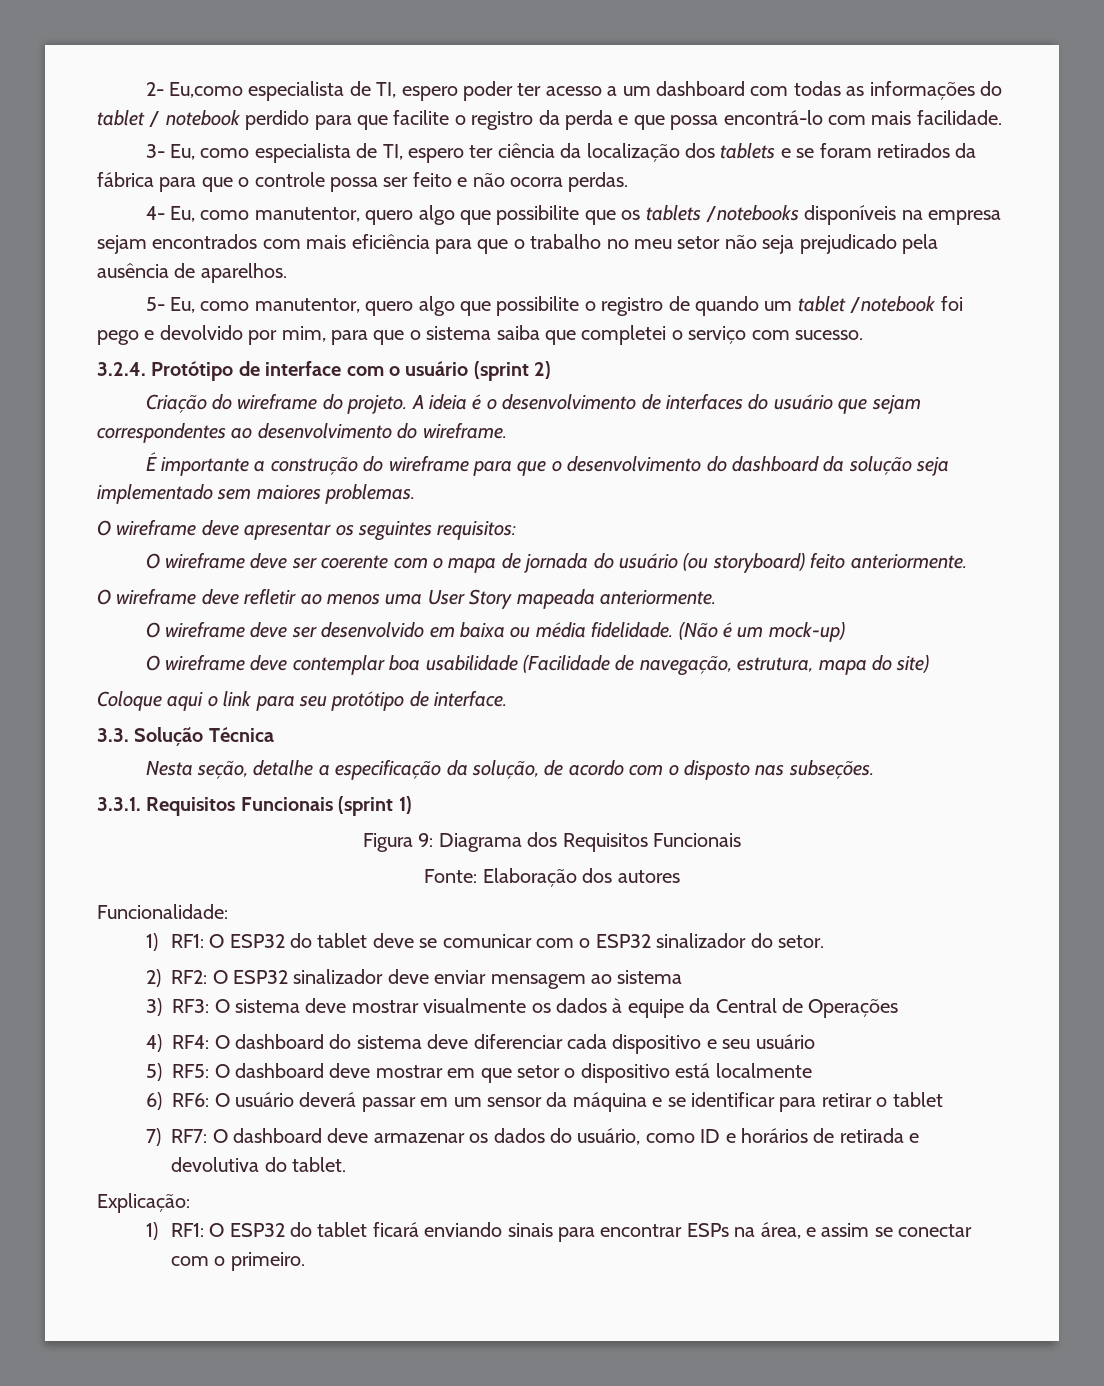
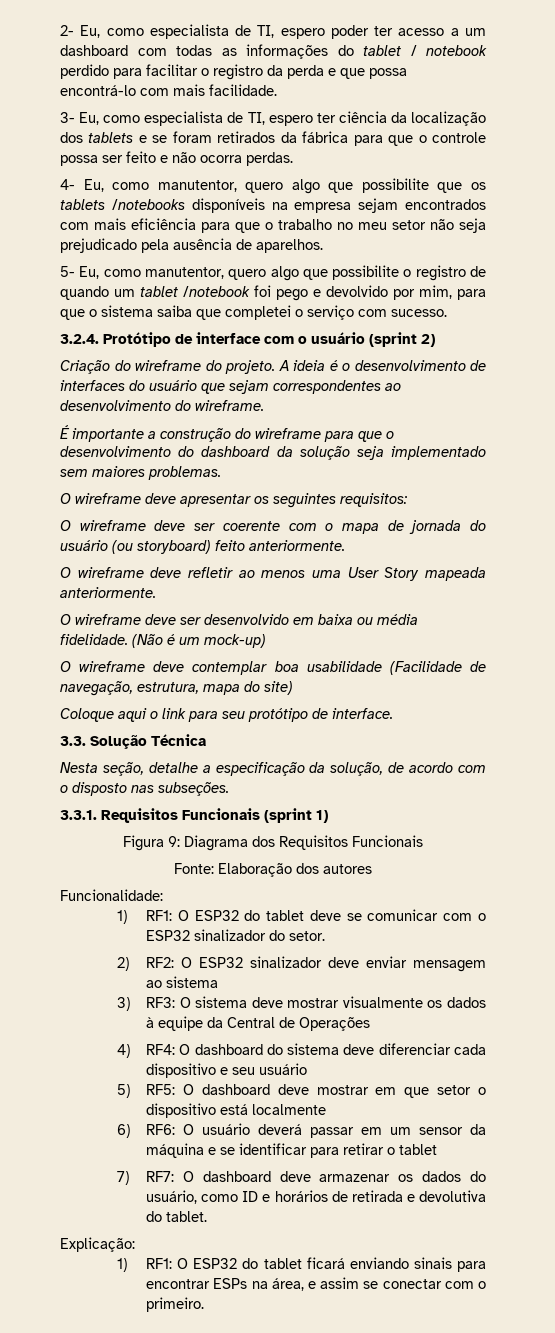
- 2- Eu,como especialista de TI, espero poder ter acesso a um dashboard com todas as informações do tablet / notebook perdido para que facilite o registro da perda e que possa encontrá-lo com mais facilidade.
+ 2- Eu, como especialista de TI, espero poder ter acesso a um dashboard com todas as informações do tablet / notebook perdido para facilitar o registro da perda e que possa encontrá-lo com mais facilidade.

